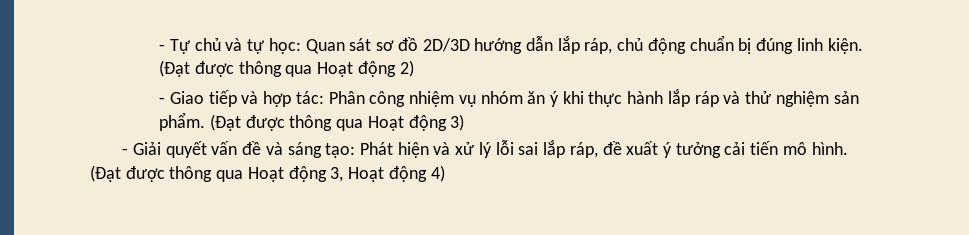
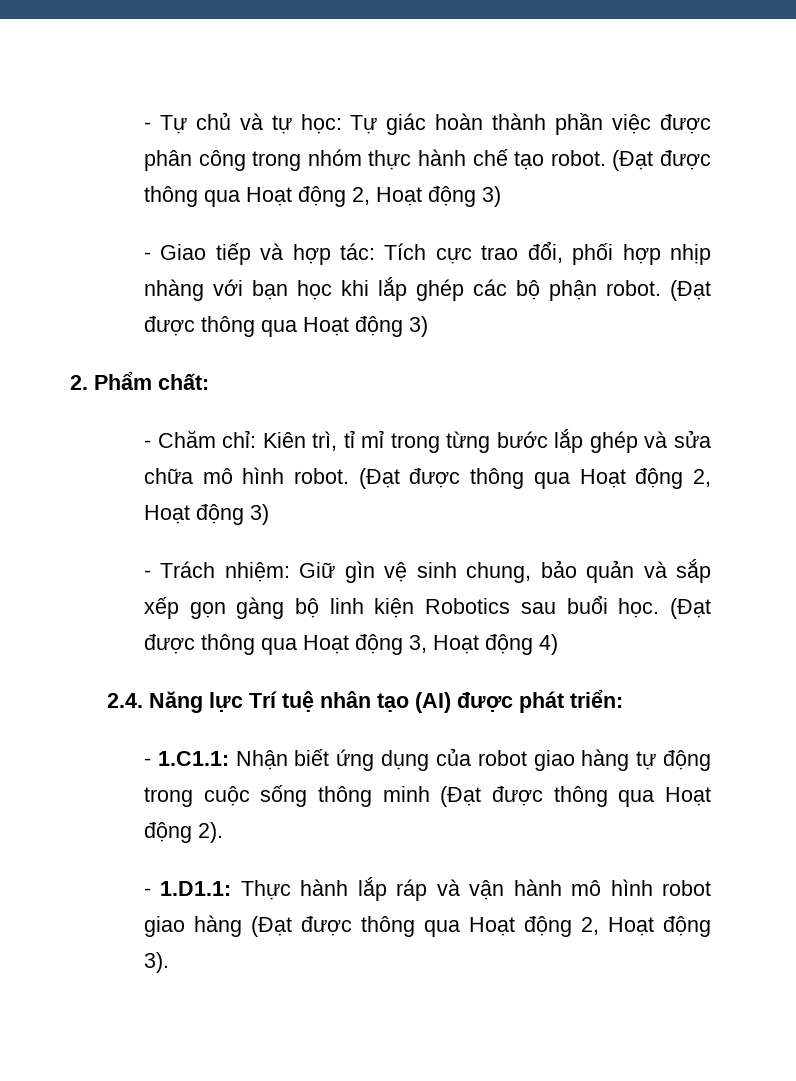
- - Tự chủ và tự học: Quan sát sơ đồ 2D/3D hướng dẫn lắp ráp, chủ động chuẩn bị đúng linh kiện. (Đạt được thông qua Hoạt động 2)
+ - Tự chủ và tự học: Tự giác hoàn thành phần việc được phân công trong nhóm thực hành chế tạo robot. (Đạt được thông qua Hoạt động 2, Hoạt động 3)
- - Giao tiếp và hợp tác: Phân công nhiệm vụ nhóm ăn ý khi thực hành lắp ráp và thử nghiệm sản phẩm.
+ - Giao tiếp và hợp tác: Tích cực trao đổi, phối hợp nhịp nhàng với bạn học khi lắp ghép các bộ phận robot.
- - Giải quyết vấn đề và sáng tạo: Phát hiện và xử lý lỗi sai lắp ráp, đề xuất ý tưởng cải tiến mô hình.
+ 2. Phẩm chất:
+ - Chăm chỉ: Kiên trì, tỉ mỉ trong từng bước lắp ghép và sửa chữa mô hình robot. (Đạt được thông qua Hoạt động 2, Hoạt động 3)
+ - Trách nhiệm: Giữ gìn vệ sinh chung, bảo quản và sắp xếp gọn gàng bộ linh kiện Robotics sau buổi học.
+ 2.4. Năng lực Trí tuệ nhân tạo (AI) được phát triển:
+ - 1.C1.1: Nhận biết ứng dụng của robot giao hàng tự động trong cuộc sống thông minh (Đạt được thông qua Hoạt động 2).
+ - 1.D1.1: Thực hành lắp ráp và vận hành mô hình robot giao hàng (Đạt được thông qua Hoạt động 2, Hoạt động 3).

